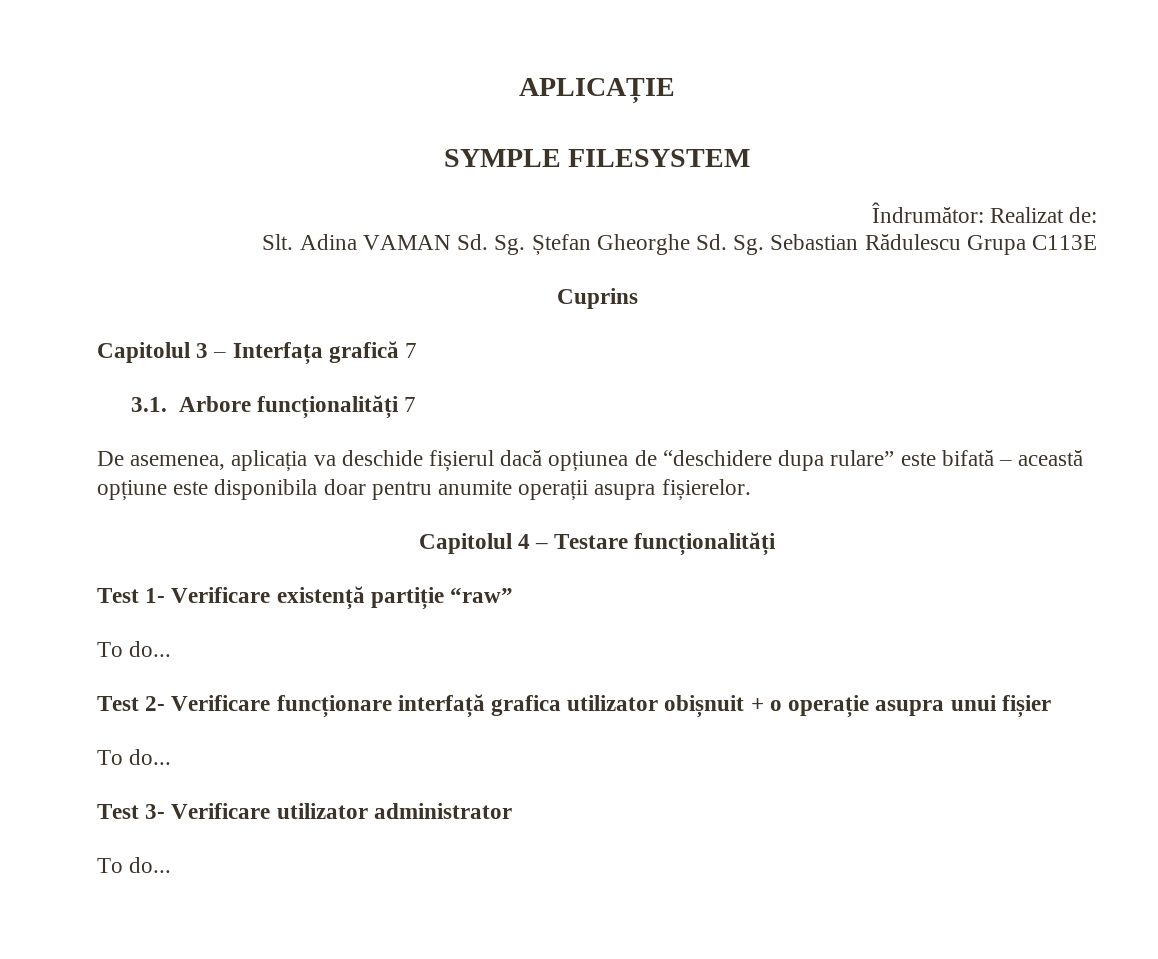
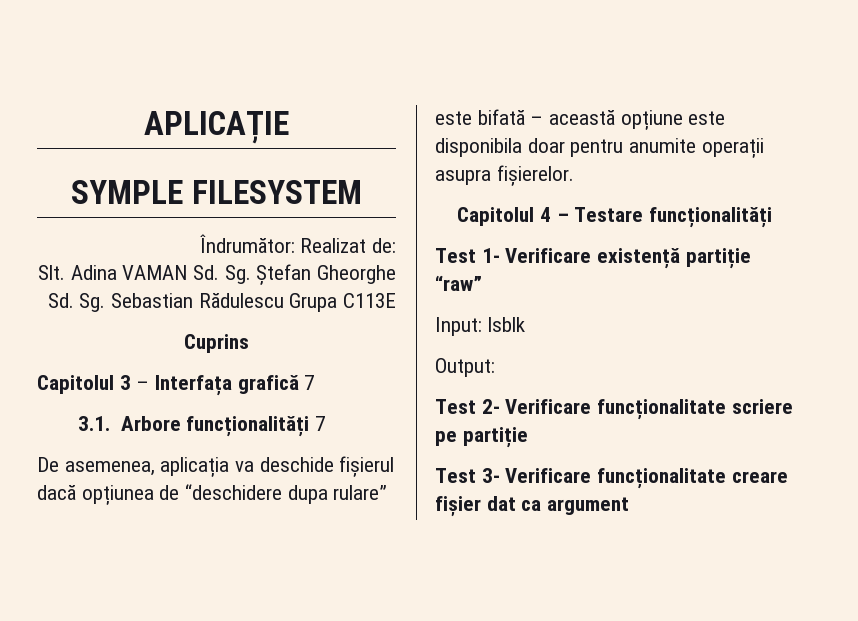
  Test 1- Verificare existență partiție “raw”
- To do...
+ Input: lsblk
+ Output:
- Test 2- Verificare funcționare interfață grafica utilizator obișnuit + o operație asupra unui fișier
- To do...
- Test 3- Verificare utilizator administrator
- To do...
+ Test 2- Verificare funcționalitate scriere pe partiție
+ Test 3- Verificare funcționalitate creare fișier dat ca argument

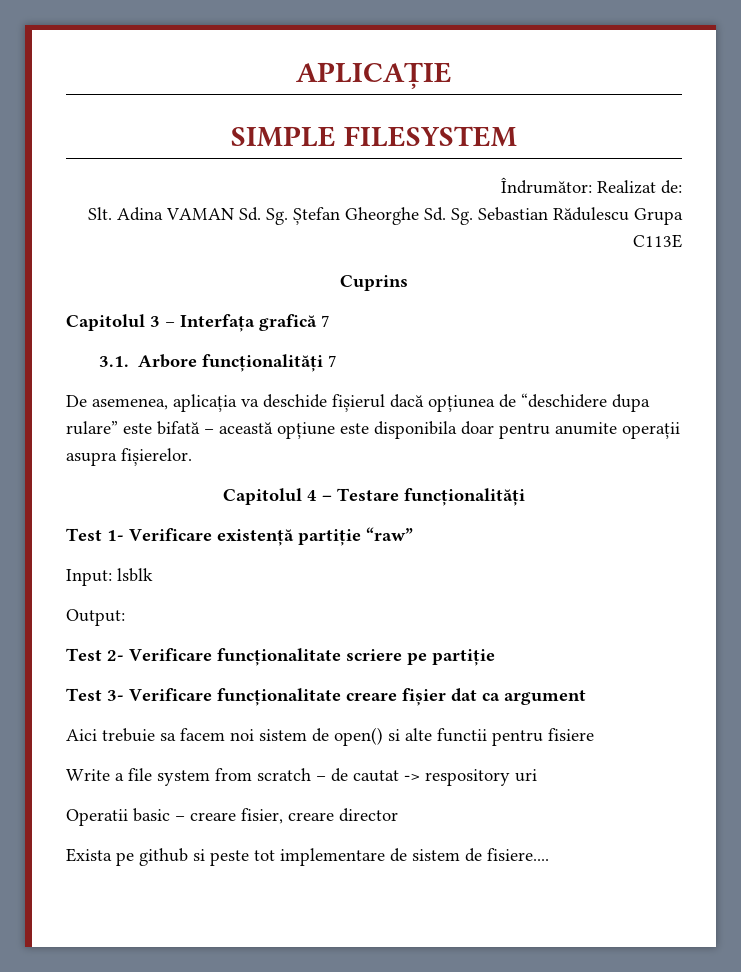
- SYMPLE FILESYSTEM
+ SIMPLE FILESYSTEM
+ Aici trebuie sa facem noi sistem de open() si alte functii pentru fisiere
+ Write a file system from scratch – de cautat -> respository uri
+ Operatii basic – creare fisier, creare director
+ Exista pe github si peste tot implementare de sistem de fisiere....

